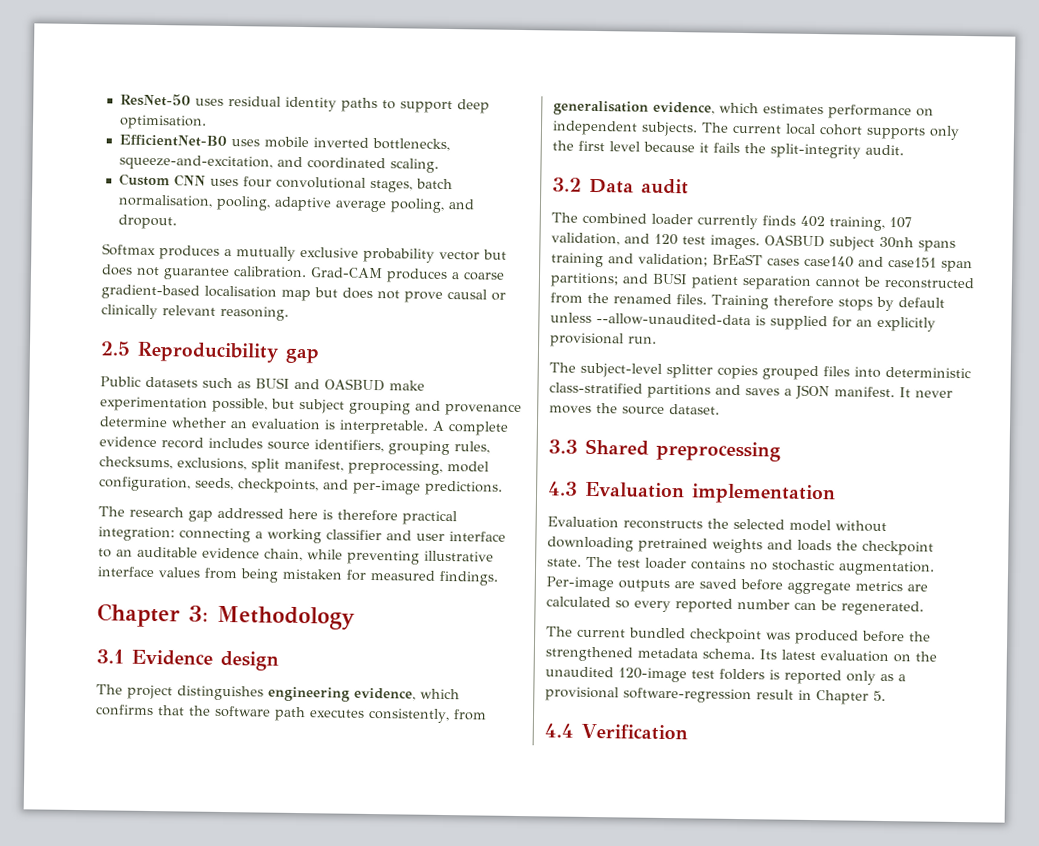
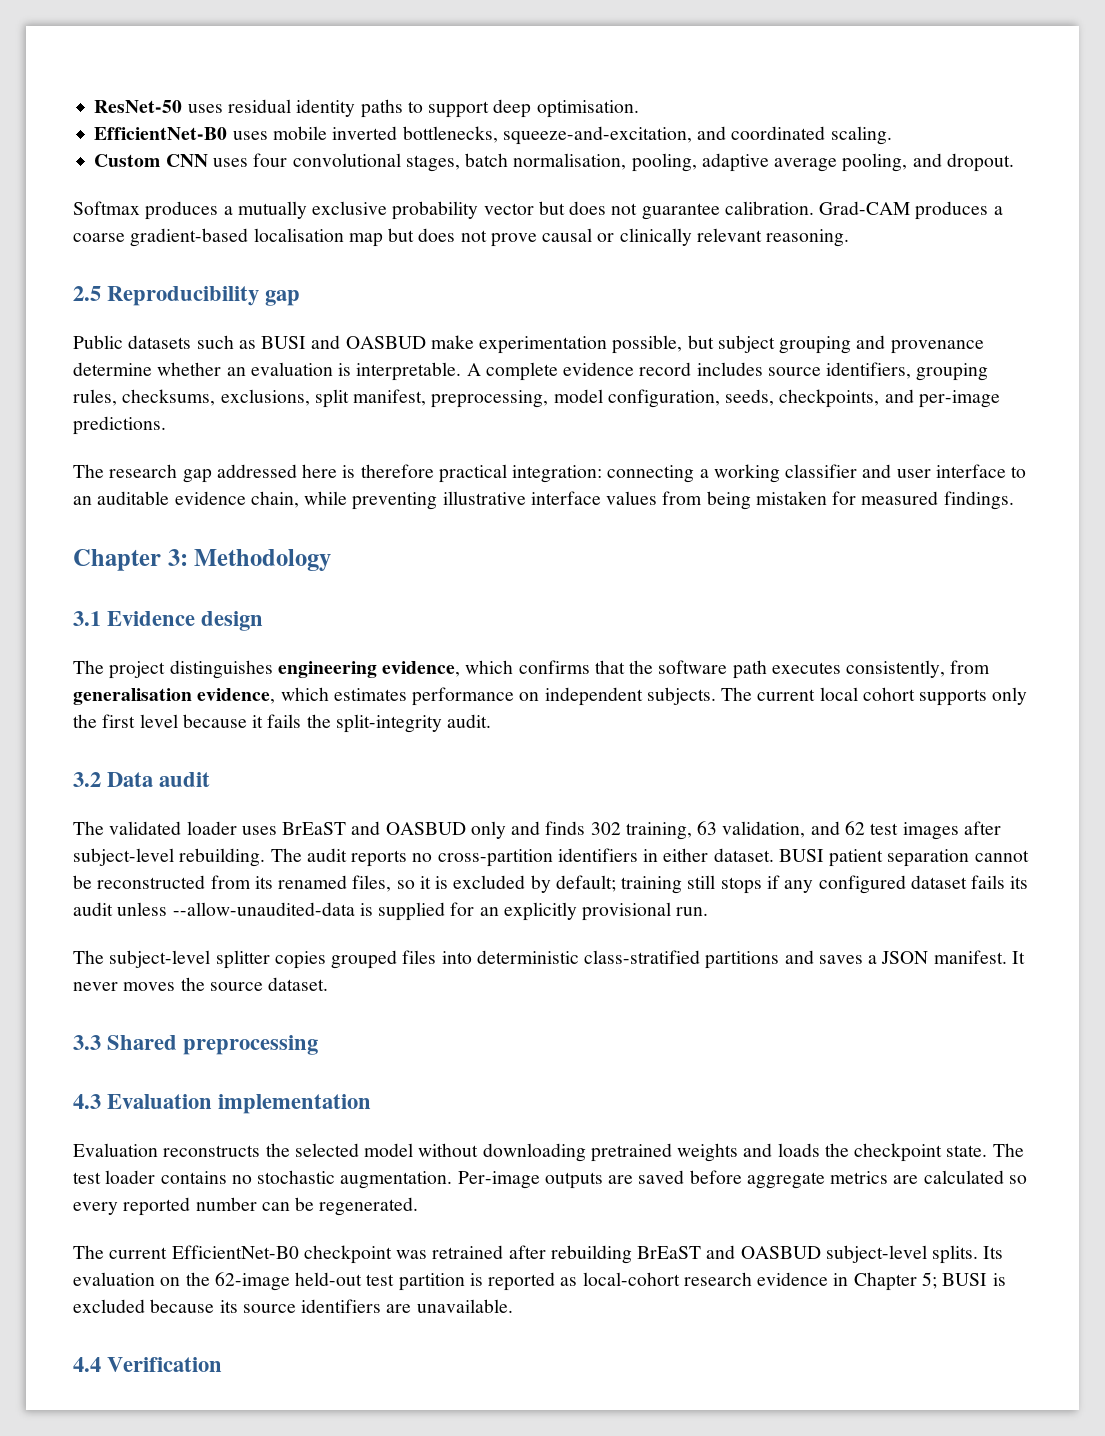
- The combined loader currently finds 402 training, 107 validation, and 120 test images. OASBUD subject 30nh spans training and validation; BrEaST cases case140 and case151 span partitions; and BUSI patient separation cannot be reconstructed from the renamed files. Training therefore stops by default unless --allow-unaudited-data is supplied for an explicitly provisional run.
+ The validated loader uses BrEaST and OASBUD only and finds 302 training, 63 validation, and 62 test images after subject-level rebuilding. The audit reports no cross-partition identifiers in either dataset. BUSI patient separation cannot be reconstructed from its renamed files, so it is excluded by default; training still stops if any configured dataset fails its audit unless --allow-unaudited-data is supplied for an explicitly provisional run.
- The current bundled checkpoint was produced before the strengthened metadata schema. Its latest evaluation on the unaudited 120-image test folders is reported only as a provisional software-regression result in Chapter 5.
+ The current EfficientNet-B0 checkpoint was retrained after rebuilding BrEaST and OASBUD subject-level splits. Its evaluation on the 62-image held-out test partition is reported as local-cohort research evidence in Chapter 5; BUSI is excluded because its source identifiers are unavailable.

